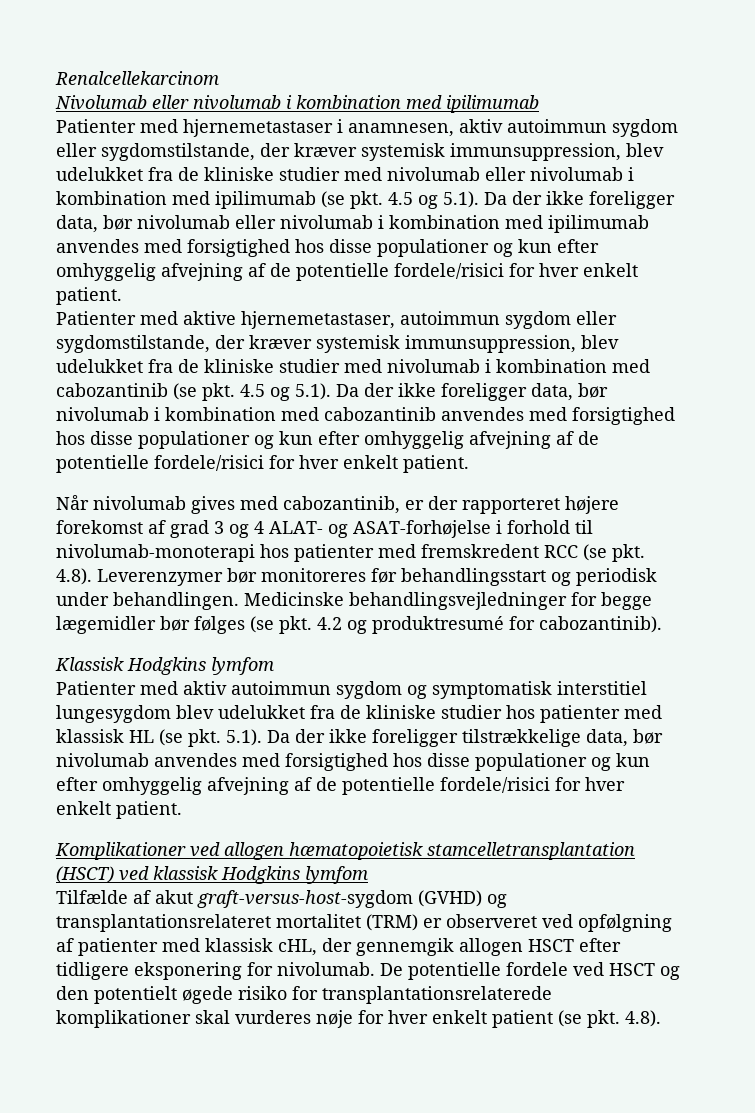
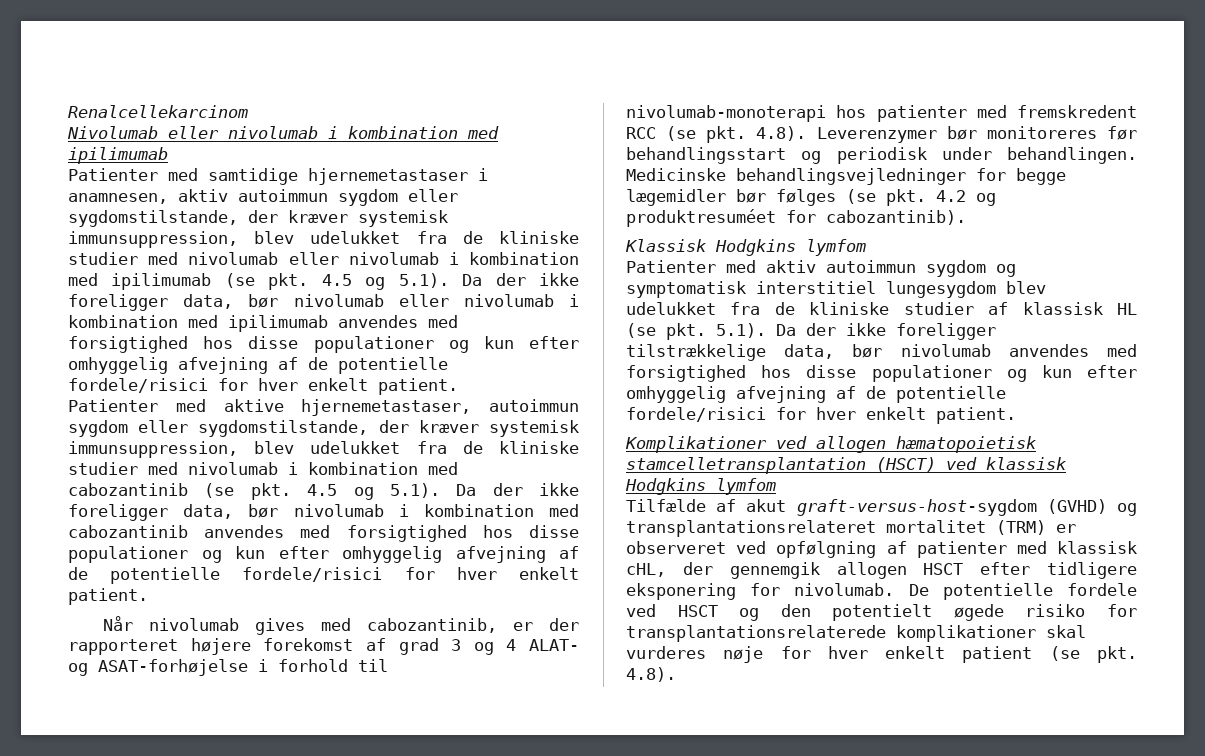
- Patienter med hjernemetastaser i anamnesen, aktiv autoimmun sygdom eller sygdomstilstande, der kræver systemisk immunsuppression, blev udelukket fra de kliniske studier med nivolumab eller nivolumab i kombination med ipilimumab (se pkt. 4.5 og 5.1). Da der ikke foreligger data, bør nivolumab eller nivolumab i kombination med ipilimumab anvendes med forsigtighed hos disse populationer og kun efter omhyggelig afvejning af de potentielle fordele/risici for hver enkelt patient.
+ Patienter med samtidige hjernemetastaser i anamnesen, aktiv autoimmun sygdom eller sygdomstilstande, der kræver systemisk immunsuppression, blev udelukket fra de kliniske studier med nivolumab eller nivolumab i kombination med ipilimumab (se pkt. 4.5 og 5.1). Da der ikke foreligger data, bør nivolumab eller nivolumab i kombination med ipilimumab anvendes med forsigtighed hos disse populationer og kun efter omhyggelig afvejning af de potentielle fordele/risici for hver enkelt patient.
- Medicinske behandlingsvejledninger for begge lægemidler bør følges (se pkt. 4.2 og produktresumé for cabozantinib).
+ Medicinske behandlingsvejledninger for begge lægemidler bør følges (se pkt. 4.2 og produktresuméet for cabozantinib).
- Patienter med aktiv autoimmun sygdom og symptomatisk interstitiel lungesygdom blev udelukket fra de kliniske studier hos patienter med klassisk HL (se pkt. 5.1). Da der ikke foreligger tilstrækkelige data, bør nivolumab anvendes med forsigtighed hos disse populationer og kun efter omhyggelig afvejning af de potentielle fordele/risici for hver enkelt patient.
+ Patienter med aktiv autoimmun sygdom og symptomatisk interstitiel lungesygdom blev udelukket fra de kliniske studier af klassisk HL (se pkt. 5.1). Da der ikke foreligger tilstrækkelige data, bør nivolumab anvendes med forsigtighed hos disse populationer og kun efter omhyggelig afvejning af de potentielle fordele/risici for hver enkelt patient.

